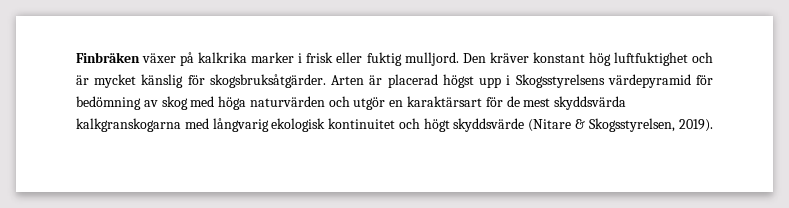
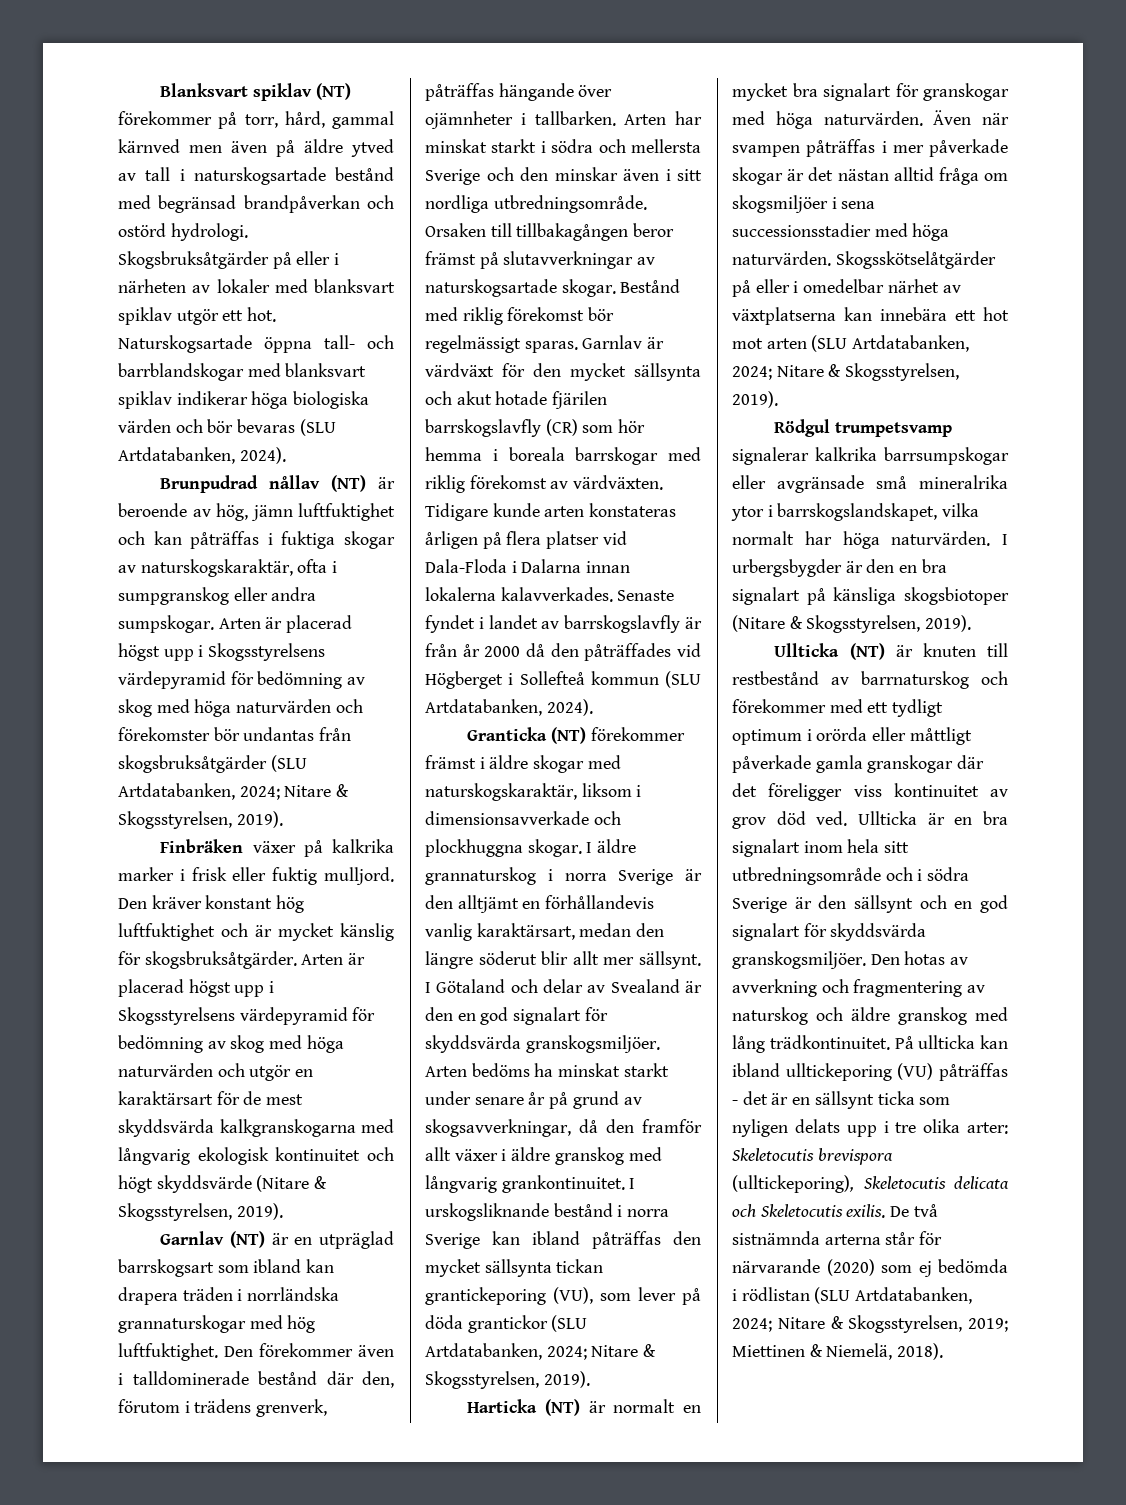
+ Blanksvart spiklav (NT) förekommer på torr, hård, gammal kärnved men även på äldre ytved av tall i naturskogsartade bestånd med begränsad brandpåverkan och ostörd hydrologi. Skogsbruksåtgärder på eller i närheten av lokaler med blanksvart spiklav utgör ett hot. Naturskogsartade öppna tall- och barrblandskogar med blanksvart spiklav indikerar höga biologiska värden och bör bevaras (SLU Artdatabanken, 2024).
+ Brunpudrad nållav (NT) är beroende av hög, jämn luftfuktighet och kan påträffas i fuktiga skogar av naturskogskaraktär, ofta i sumpgranskog eller andra sumpskogar. Arten är placerad högst upp i Skogsstyrelsens värdepyramid för bedömning av skog med höga naturvärden och förekomster bör undantas från skogsbruksåtgärder (SLU Artdatabanken, 2024; Nitare & Skogsstyrelsen, 2019).
+ Garnlav (NT) är en utpräglad barrskogsart som ibland kan drapera träden i norrländska grannaturskogar med hög luftfuktighet. Den förekommer även i talldominerade bestånd där den, förutom i trädens grenverk, påträffas hängande över ojämnheter i tallbarken. Arten har minskat starkt i södra och mellersta Sverige och den minskar även i sitt nordliga utbredningsområde. Orsaken till tillbakagången beror främst på slutavverkningar av naturskogsartade skogar. Bestånd med riklig förekomst bör regelmässigt sparas. Garnlav är värdväxt för den mycket sällsynta och akut hotade fjärilen barrskogslavfly (CR) som hör hemma i boreala barrskogar med riklig förekomst av värdväxten. Tidigare kunde arten konstateras årligen på flera platser vid Dala-Floda i Dalarna innan lokalerna kalavverkades. Senaste fyndet i landet av barrskogslavfly är från år 2000 då den påträffades vid Högberget i Sollefteå kommun (SLU Artdatabanken, 2024).
+ Granticka (NT) förekommer främst i äldre skogar med naturskogskaraktär, liksom i dimensionsavverkade och plockhuggna skogar. I äldre grannaturskog i norra Sverige är den alltjämt en förhållandevis vanlig karaktärsart, medan den längre söderut blir allt mer sällsynt. I Götaland och delar av Svealand är den en god signalart för skyddsvärda granskogsmiljöer. Arten bedöms ha minskat starkt under senare år på grund av skogsavverkningar, då den framför allt växer i äldre granskog med långvarig grankontinuitet. I urskogsliknande bestånd i norra Sverige kan ibland påträffas den mycket sällsynta tickan grantickeporing (VU), som lever på döda grantickor (SLU Artdatabanken, 2024; Nitare & Skogsstyrelsen, 2019).
+ Harticka (NT) är normalt en mycket bra signalart för granskogar med höga naturvärden. Även när svampen påträffas i mer påverkade skogar är det nästan alltid fråga om skogsmiljöer i sena successionsstadier med höga naturvärden. Skogsskötselåtgärder på eller i omedelbar närhet av växtplatserna kan innebära ett hot mot arten (SLU Artdatabanken, 2024; Nitare & Skogsstyrelsen, 2019).
+ Rödgul trumpetsvamp signalerar kalkrika barrsumpskogar eller avgränsade små mineralrika ytor i barrskogslandskapet, vilka normalt har höga naturvärden. I urbergsbygder är den en bra signalart på känsliga skogsbiotoper (Nitare & Skogsstyrelsen, 2019).
+ Ullticka (NT) är knuten till restbestånd av barrnaturskog och förekommer med ett tydligt optimum i orörda eller måttligt påverkade gamla granskogar där det föreligger viss kontinuitet av grov död ved. Ullticka är en bra signalart inom hela sitt utbredningsområde och i södra Sverige är den sällsynt och en god signalart för skyddsvärda granskogsmiljöer. Den hotas av avverkning och fragmentering av naturskog och äldre granskog med lång trädkontinuitet. På ullticka kan ibland ulltickeporing (VU) påträffas - det är en sällsynt ticka som nyligen delats upp i tre olika arter: Skeletocutis brevispora (ulltickeporing), Skeletocutis delicata och Skeletocutis exilis. De två sistnämnda arterna står för närvarande (2020) som ej bedömda i rödlistan (SLU Artdatabanken, 2024; Nitare & Skogsstyrelsen, 2019; Miettinen & Niemelä, 2018).

